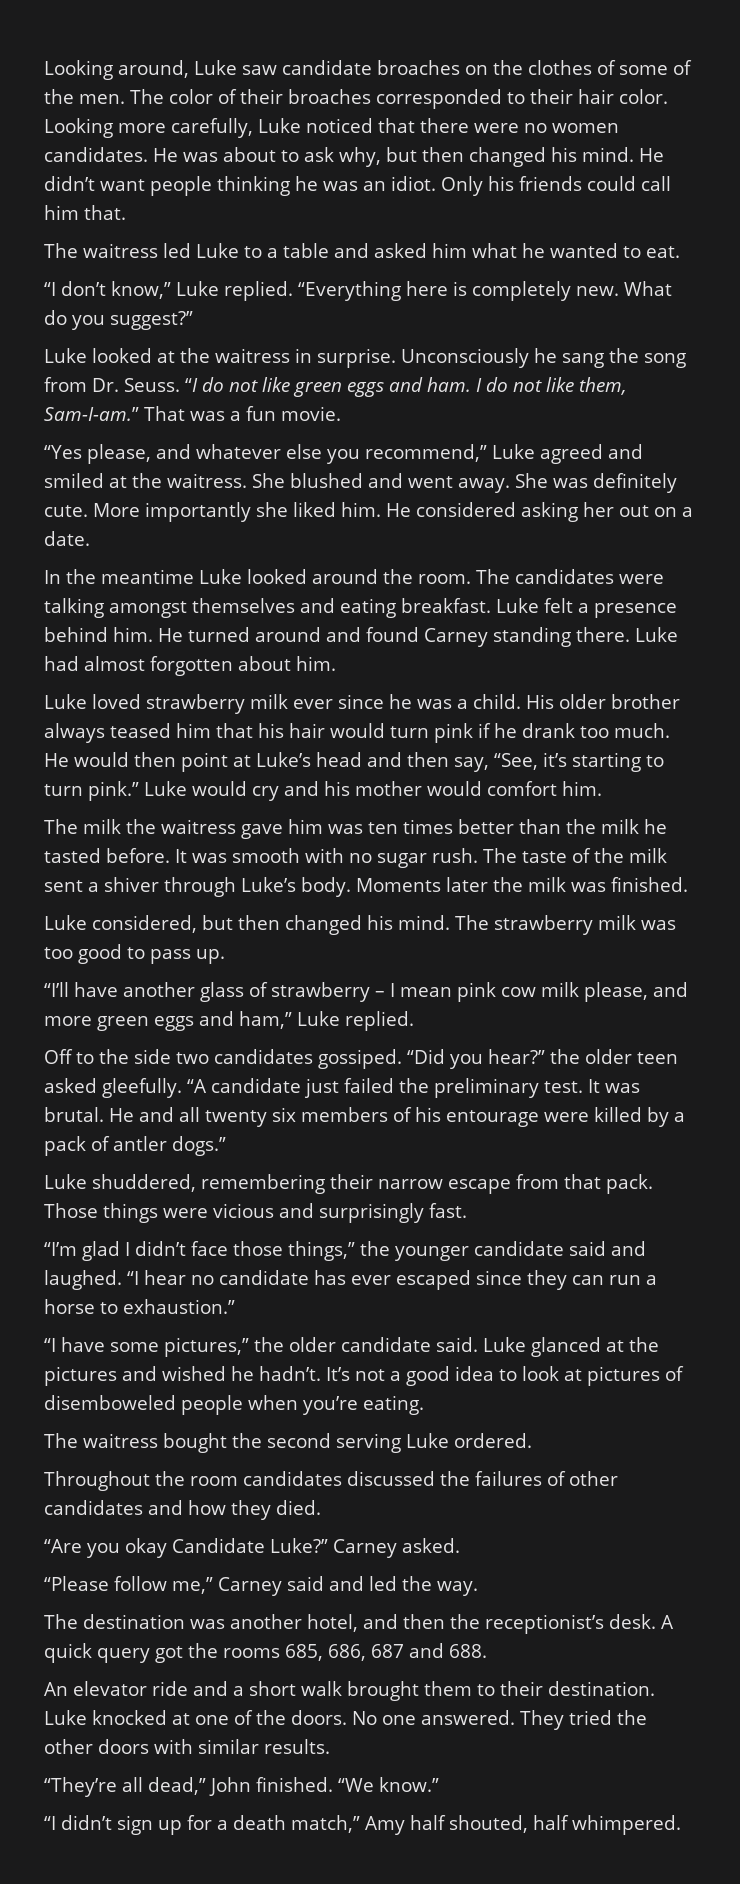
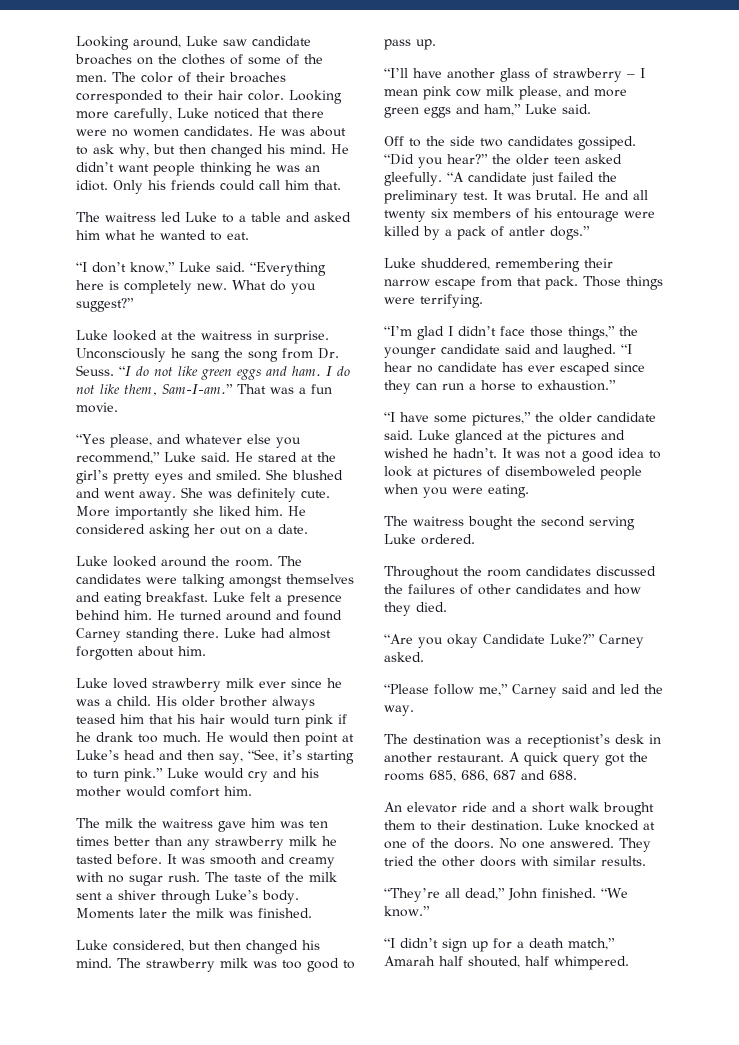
- “I don’t know,” Luke replied.
+ “I don’t know,” Luke said.
- “Yes please, and whatever else you recommend,” Luke agreed and smiled at the waitress.
+ “Yes please, and whatever else you recommend,” Luke said. He stared at the girl’s pretty eyes and smiled.
- In the meantime Luke looked around the room.
+ Luke looked around the room.
- The milk the waitress gave him was ten times better than the milk he tasted before.
+ The milk the waitress gave him was ten times better than any strawberry milk he tasted before.
- It was smooth with no sugar rush.
+ It was smooth and creamy with no sugar rush.
- “I’ll have another glass of strawberry – I mean pink cow milk please, and more green eggs and ham,” Luke replied.
+ “I’ll have another glass of strawberry – I mean pink cow milk please, and more green eggs and ham,” Luke said.
- Those things were vicious and surprisingly fast.
+ Those things were terrifying.
- It’s not a good idea to look at pictures of disemboweled people when you’re eating.
+ It was not a good idea to look at pictures of disemboweled people when you were eating.
- The destination was another hotel, and then the receptionist’s desk.
+ The destination was a receptionist’s desk in another restaurant.
- “I didn’t sign up for a death match,” Amy half shouted, half whimpered.
+ “I didn’t sign up for a death match,” Amarah half shouted, half whimpered.

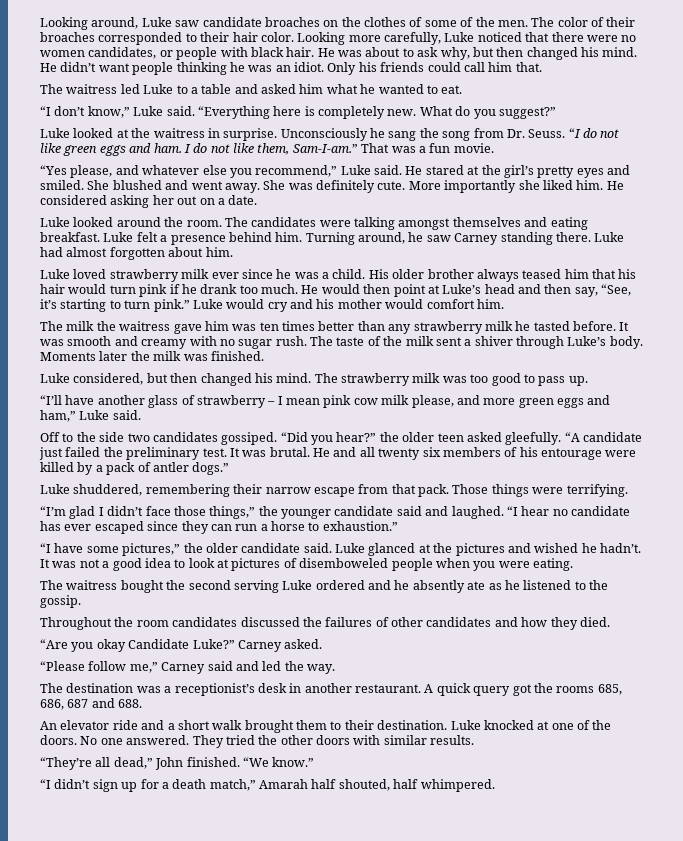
- Looking more carefully, Luke noticed that there were no women candidates.
+ Looking more carefully, Luke noticed that there were no women candidates, or people with black hair.
- He turned around and found Carney standing there.
+ Turning around, he saw Carney standing there.
- The waitress bought the second serving Luke ordered.
+ The waitress bought the second serving Luke ordered and he absently ate as he listened to the gossip.

